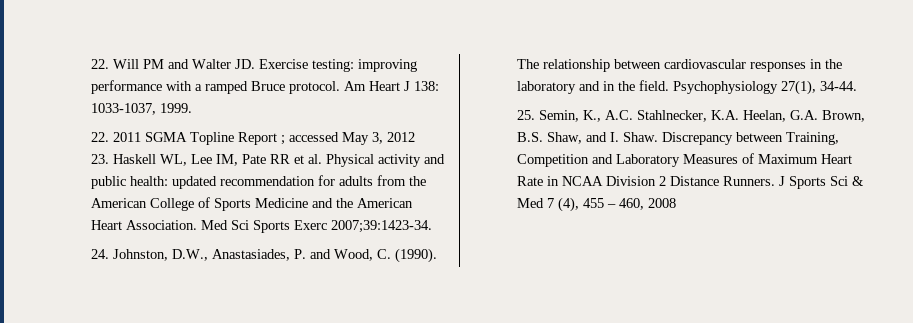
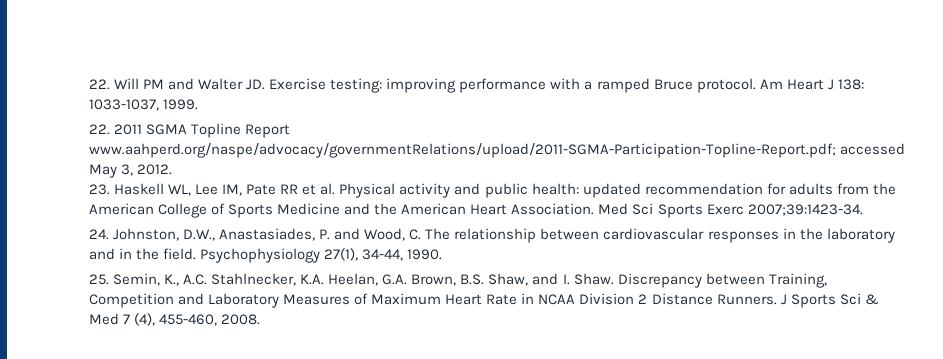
- 22. 2011 SGMA Topline Report ; accessed May 3, 2012
+ 22. 2011 SGMA Topline Report www.aahperd.org/naspe/advocacy/governmentRelations/upload/2011-SGMA-Participation-Topline-Report.pdf; accessed May 3, 2012.
- 24. Johnston, D.W., Anastasiades, P. and Wood, C. (1990). The relationship between cardiovascular responses in the laboratory and in the field.
+ 24. Johnston, D.W., Anastasiades, P. and Wood, C. The relationship between cardiovascular responses in the laboratory and in the field.
- Psychophysiology 27(1), 34-44.
+ Psychophysiology 27(1), 34-44, 1990.
- J Sports Sci & Med 7 (4), 455 – 460, 2008
+ J Sports Sci & Med 7 (4), 455-460, 2008.

